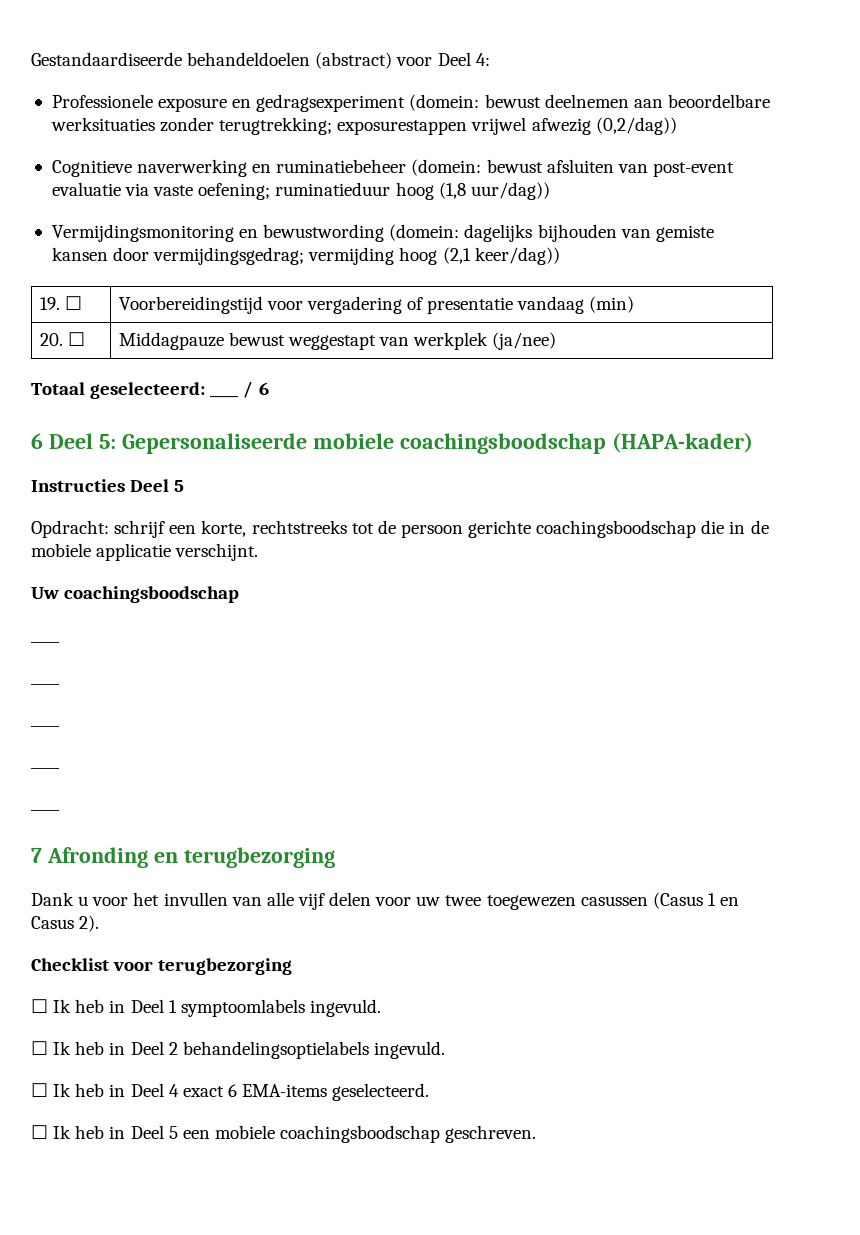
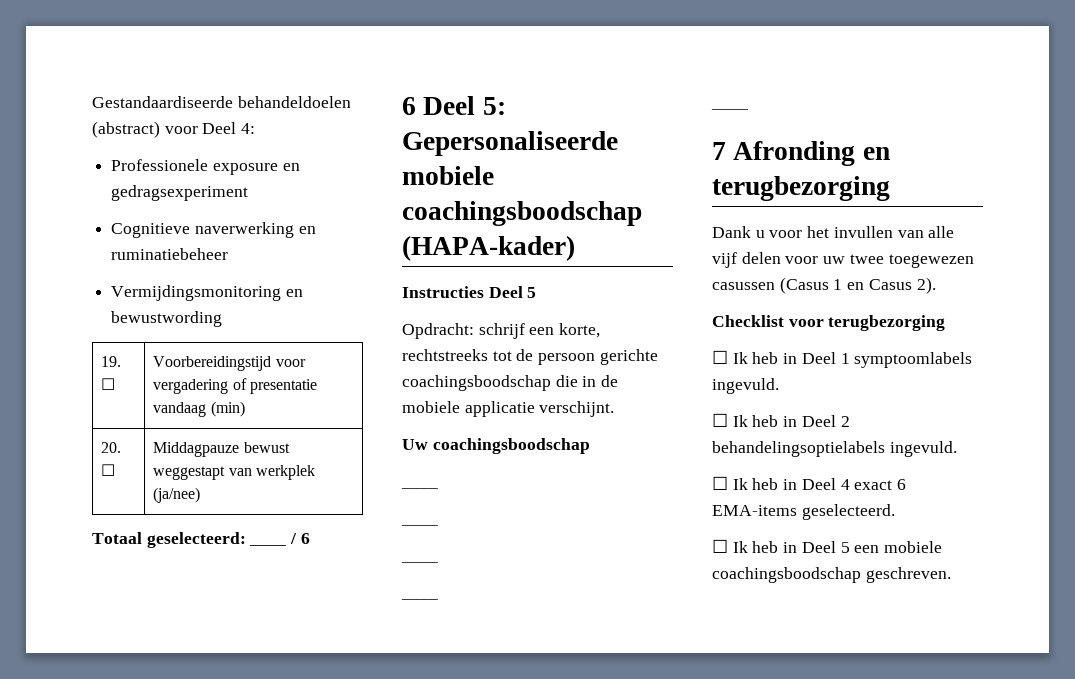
- Professionele exposure en gedragsexperiment (domein: bewust deelnemen aan beoordelbare werksituaties zonder terugtrekking; exposurestappen vrijwel afwezig (0,2/dag))
- Cognitieve naverwerking en ruminatiebeheer (domein: bewust afsluiten van post-event evaluatie via vaste oefening; ruminatieduur hoog (1,8 uur/dag))
- Vermijdingsmonitoring en bewustwording (domein: dagelijks bijhouden van gemiste kansen door vermijdingsgedrag; vermijding hoog (2,1 keer/dag))
+ Professionele exposure en gedragsexperiment
+ Cognitieve naverwerking en ruminatiebeheer
+ Vermijdingsmonitoring en bewustwording

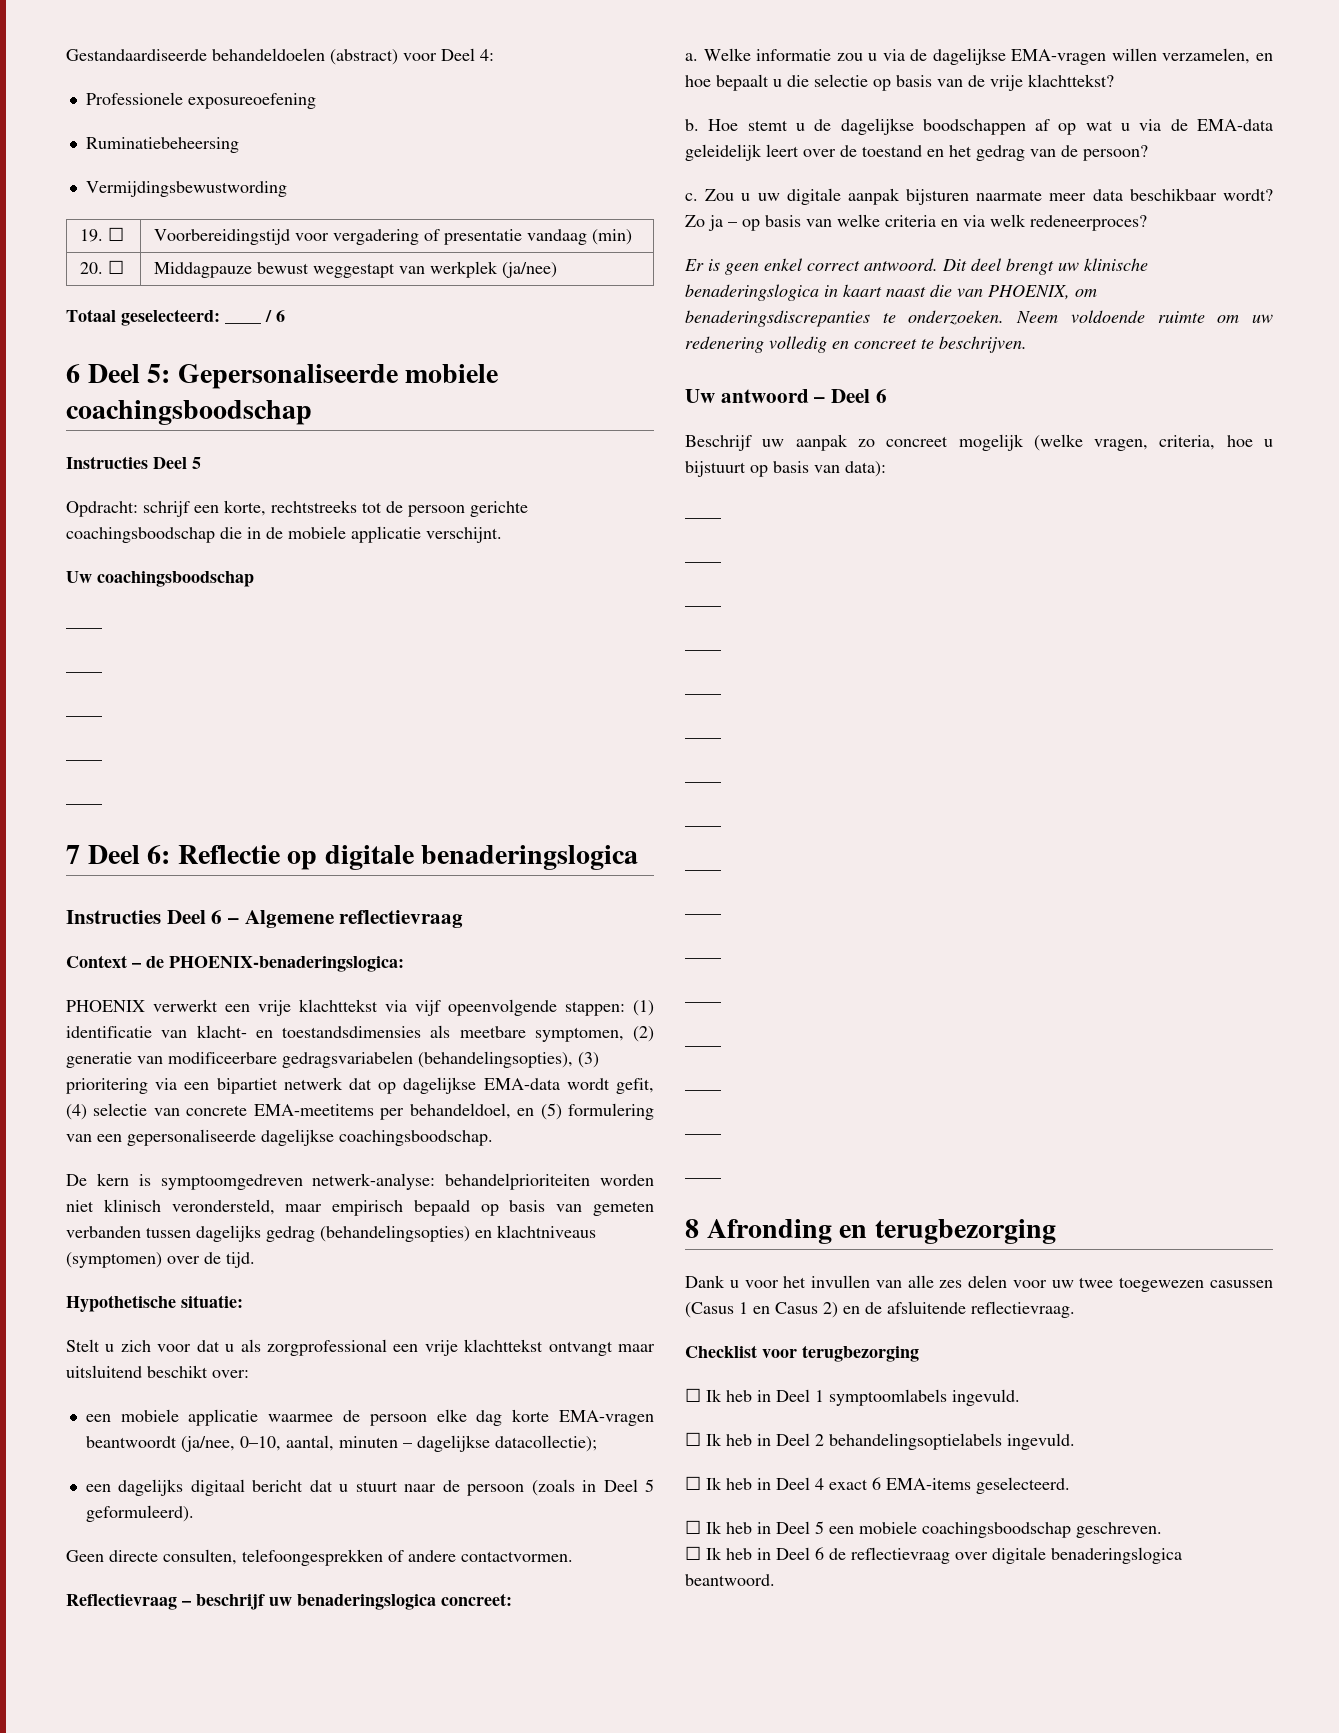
- Professionele exposure en gedragsexperiment
- Cognitieve naverwerking en ruminatiebeheer
- Vermijdingsmonitoring en bewustwording
+ Professionele exposureoefening
+ Ruminatiebeheersing
+ Vermijdingsbewustwording
- 6 Deel 5: Gepersonaliseerde mobiele coachingsboodschap (HAPA-kader)
+ 6 Deel 5: Gepersonaliseerde mobiele coachingsboodschap
- 7 Afronding en terugbezorging
+ 7 Deel 6: Reflectie op digitale benaderingslogica
+ Instructies Deel 6 – Algemene reflectievraag
+ Context – de PHOENIX-benaderingslogica:
+ PHOENIX verwerkt een vrije klachttekst via vijf opeenvolgende stappen: (1) identificatie van klacht- en toestandsdimensies als meetbare symptomen, (2) generatie van modificeerbare gedragsvariabelen (behandelingsopties), (3) prioritering via een bipartiet netwerk dat op dagelijkse EMA-data wordt gefit, (4) selectie van concrete EMA-meetitems per behandeldoel, en (5) formulering van een gepersonaliseerde dagelijkse coachingsboodschap.
+ De kern is symptoomgedreven netwerk-analyse: behandelprioriteiten worden niet klinisch verondersteld, maar empirisch bepaald op basis van gemeten verbanden tussen dagelijks gedrag (behandelingsopties) en klachtniveaus (symptomen) over de tijd.
+ Hypothetische situatie:
+ Stelt u zich voor dat u als zorgprofessional een vrije klachttekst ontvangt maar uitsluitend beschikt over:
+ een mobiele applicatie waarmee de persoon elke dag korte EMA-vragen beantwoordt (ja/nee, 0–10, aantal, minuten – dagelijkse datacollectie);
+ een dagelijks digitaal bericht dat u stuurt naar de persoon (zoals in Deel 5 geformuleerd).
+ Geen directe consulten, telefoongesprekken of andere contactvormen.
+ Reflectievraag – beschrijf uw benaderingslogica concreet:
+ a. Welke informatie zou u via de dagelijkse EMA-vragen willen verzamelen, en hoe bepaalt u die selectie op basis van de vrije klachttekst?
+ b. Hoe stemt u de dagelijkse boodschappen af op wat u via de EMA-data geleidelijk leert over de toestand en het gedrag van de persoon?
+ c. Zou u uw digitale aanpak bijsturen naarmate meer data beschikbaar wordt? Zo ja – op basis van welke criteria en via welk redeneerproces?
+ Er is geen enkel correct antwoord. Dit deel brengt uw klinische benaderingslogica in kaart naast die van PHOENIX, om benaderingsdiscrepanties te onderzoeken. Neem voldoende ruimte om uw redenering volledig en concreet te beschrijven.
+ Uw antwoord – Deel 6
+ Beschrijf uw aanpak zo concreet mogelijk (welke vragen, criteria, hoe u bijstuurt op basis van data):
+ ____
+ ____
+ ____
+ ____
+ ____
+ ____
+ ____
+ ____
+ ____
+ ____
+ ____
+ ____
+ ____
+ ____
+ ____
+ ____
+ 8 Afronding en terugbezorging
- Dank u voor het invullen van alle vijf delen voor uw twee toegewezen casussen (Casus 1 en Casus 2).
+ Dank u voor het invullen van alle zes delen voor uw twee toegewezen casussen (Casus 1 en Casus 2) en de afsluitende reflectievraag.
+ ☐ Ik heb in Deel 6 de reflectievraag over digitale benaderingslogica beantwoord.

